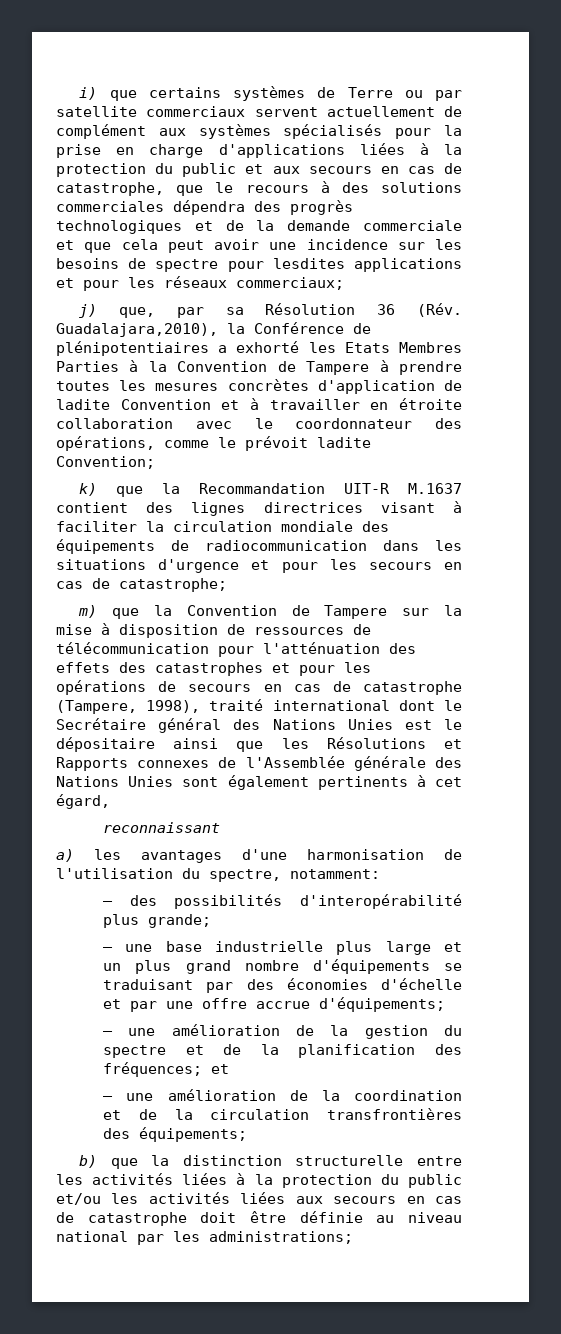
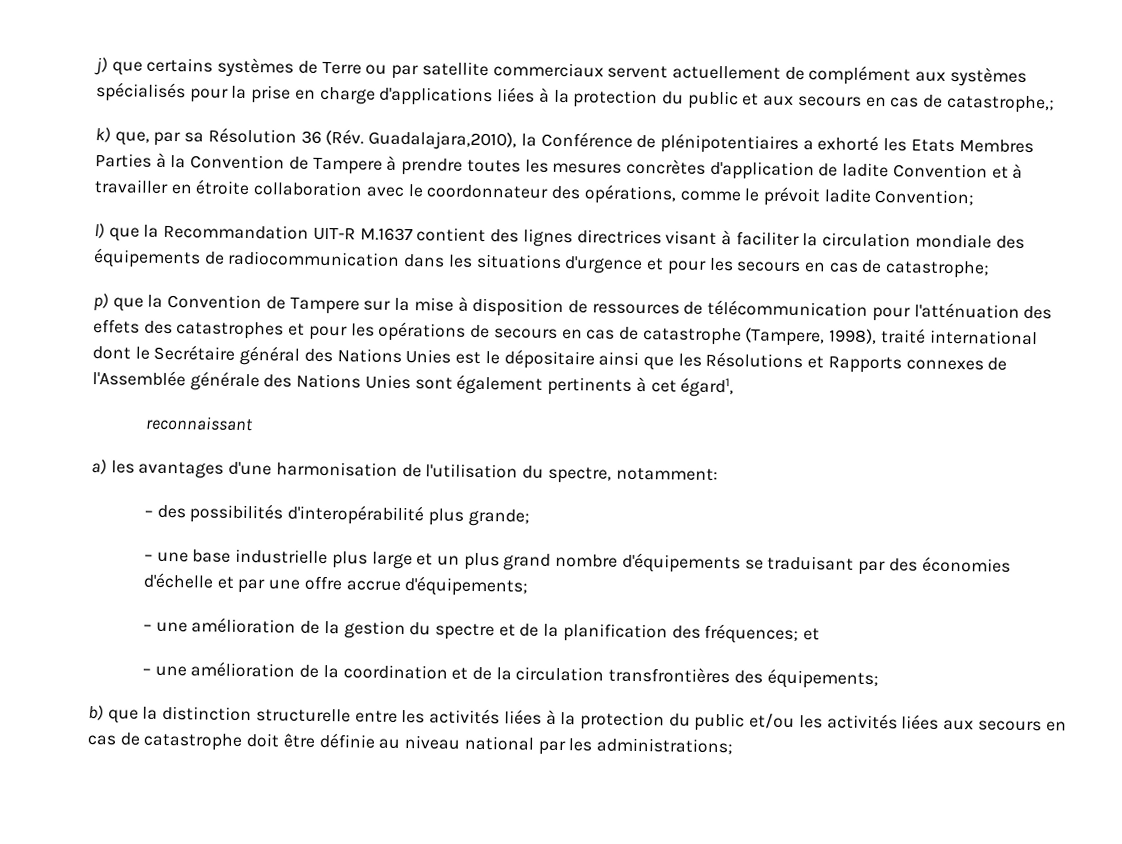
- i) que certains systèmes de Terre ou par satellite commerciaux servent actuellement de complément aux systèmes spécialisés pour la prise en charge d'applications liées à la protection du public et aux secours en cas de catastrophe, que le recours à des solutions commerciales dépendra des progrès technologiques et de la demande commerciale et que cela peut avoir une incidence sur les besoins de spectre pour lesdites applications et pour les réseaux commerciaux;
- j) que, par sa Résolution 36 (Rév. Guadalajara,2010), la Conférence de plénipotentiaires a exhorté les Etats Membres Parties à la Convention de Tampere à prendre toutes les mesures concrètes d'application de ladite Convention et à travailler en étroite collaboration avec le coordonnateur des opérations, comme le prévoit ladite Convention;
+ j) que certains systèmes de Terre ou par satellite commerciaux servent actuellement de complément aux systèmes spécialisés pour la prise en charge d'applications liées à la protection du public et aux secours en cas de catastrophe,;
+ k) que, par sa Résolution 36 (Rév. Guadalajara,2010), la Conférence de plénipotentiaires a exhorté les Etats Membres Parties à la Convention de Tampere à prendre toutes les mesures concrètes d'application de ladite Convention et à travailler en étroite collaboration avec le coordonnateur des opérations, comme le prévoit ladite Convention;
- k) que la Recommandation UIT-R M.1637 contient des lignes directrices visant à faciliter la circulation mondiale des équipements de radiocommunication dans les situations d'urgence et pour les secours en cas de catastrophe;
+ l) que la Recommandation UIT-R M.1637 contient des lignes directrices visant à faciliter la circulation mondiale des équipements de radiocommunication dans les situations d'urgence et pour les secours en cas de catastrophe;
- m) que la Convention de Tampere sur la mise à disposition de ressources de télécommunication pour l'atténuation des effets des catastrophes et pour les opérations de secours en cas de catastrophe (Tampere, 1998), traité international dont le Secrétaire général des Nations Unies est le dépositaire ainsi que les Résolutions et Rapports connexes de l'Assemblée générale des Nations Unies sont également pertinents à cet égard,
+ p) que la Convention de Tampere sur la mise à disposition de ressources de télécommunication pour l'atténuation des effets des catastrophes et pour les opérations de secours en cas de catastrophe (Tampere, 1998), traité international dont le Secrétaire général des Nations Unies est le dépositaire ainsi que les Résolutions et Rapports connexes de l'Assemblée générale des Nations Unies sont également pertinents à cet égard1,

